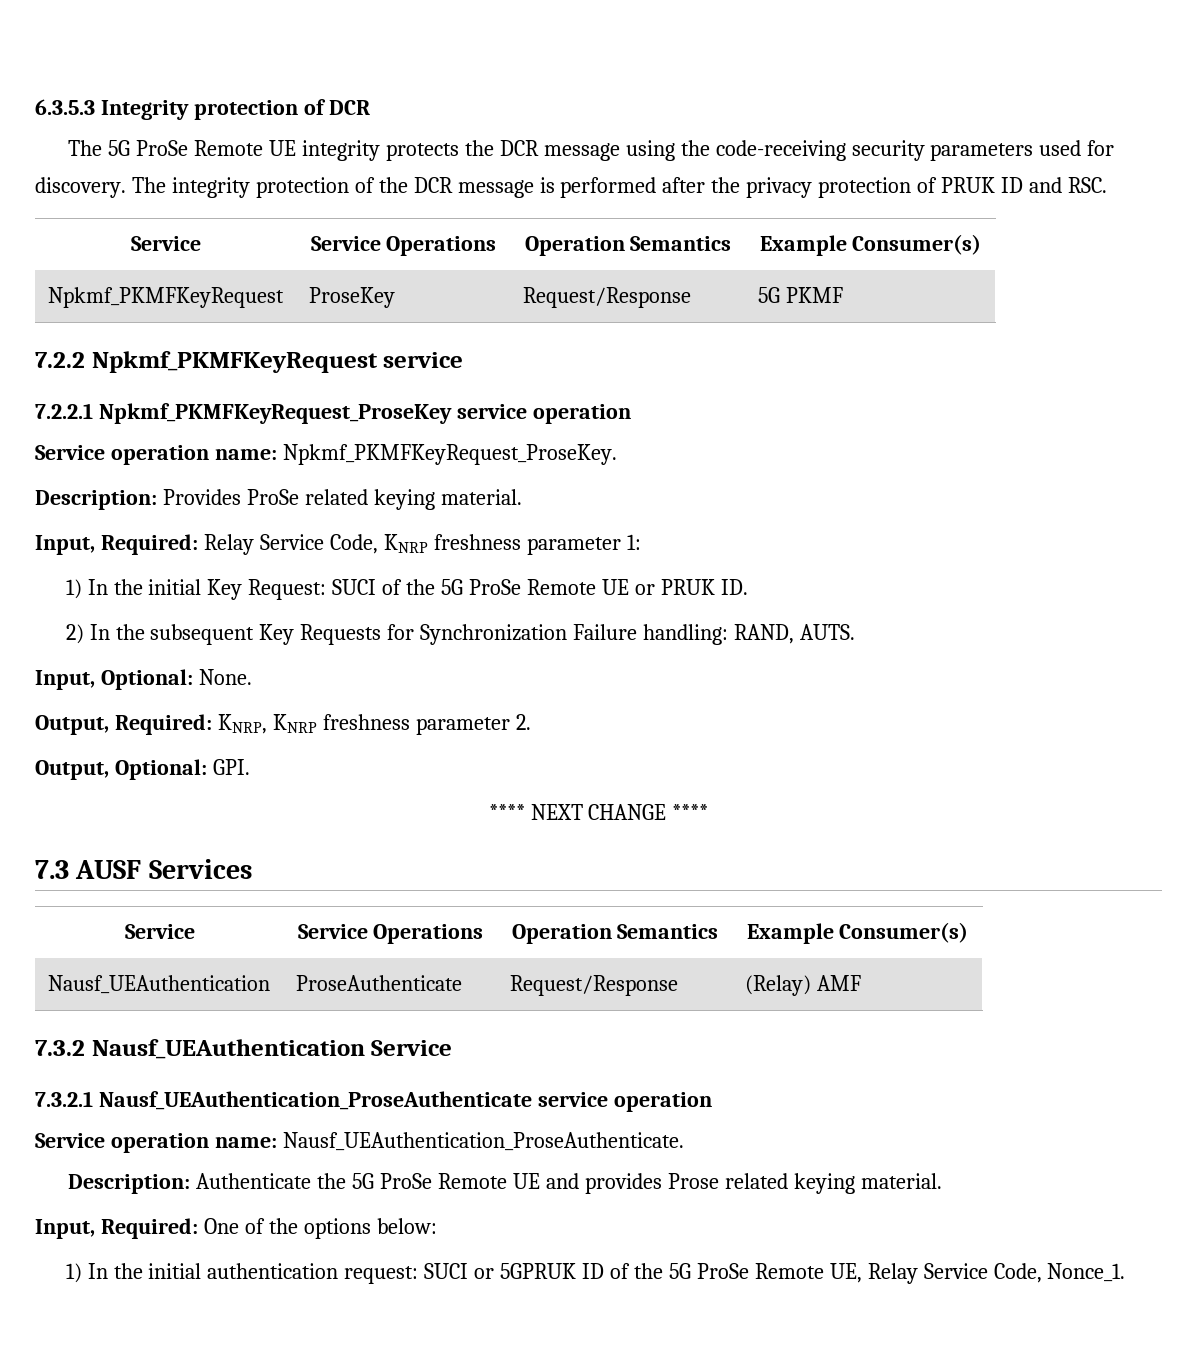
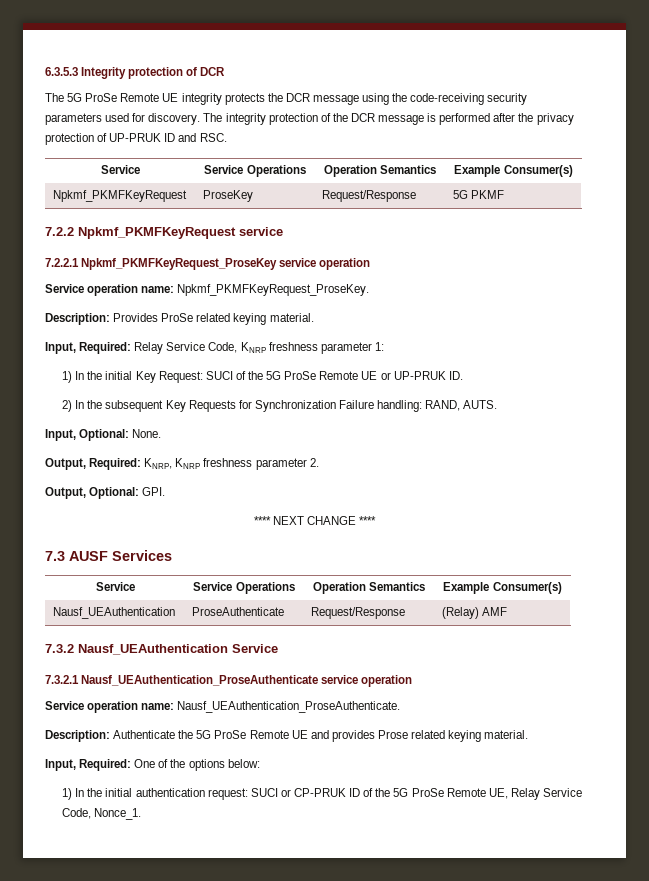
- The integrity protection of the DCR message is performed after the privacy protection of PRUK ID and RSC.
+ The integrity protection of the DCR message is performed after the privacy protection of UP-PRUK ID and RSC.
- 1) In the initial Key Request: SUCI of the 5G ProSe Remote UE or PRUK ID.
+ 1) In the initial Key Request: SUCI of the 5G ProSe Remote UE or UP-PRUK ID.
- 1) In the initial authentication request: SUCI or 5GPRUK ID of the 5G ProSe Remote UE, Relay Service Code, Nonce_1.
+ 1) In the initial authentication request: SUCI or CP-PRUK ID of the 5G ProSe Remote UE, Relay Service Code, Nonce_1.

